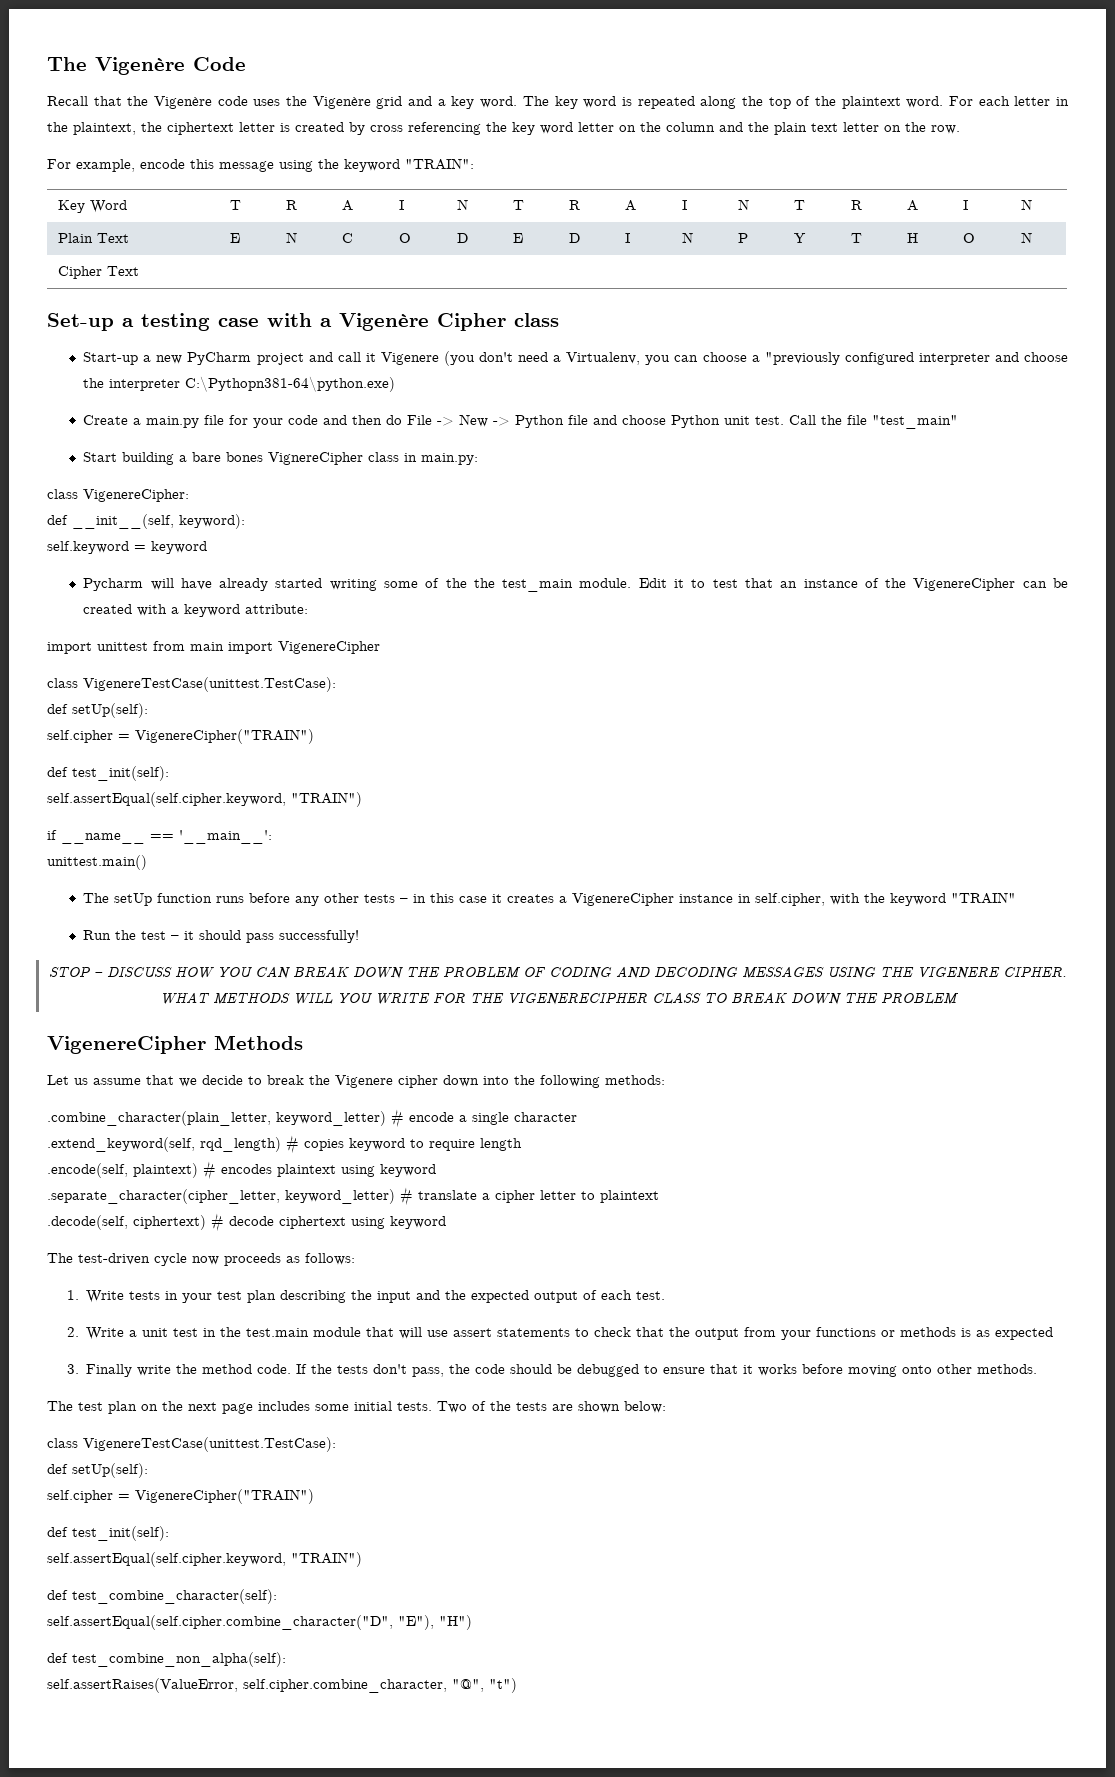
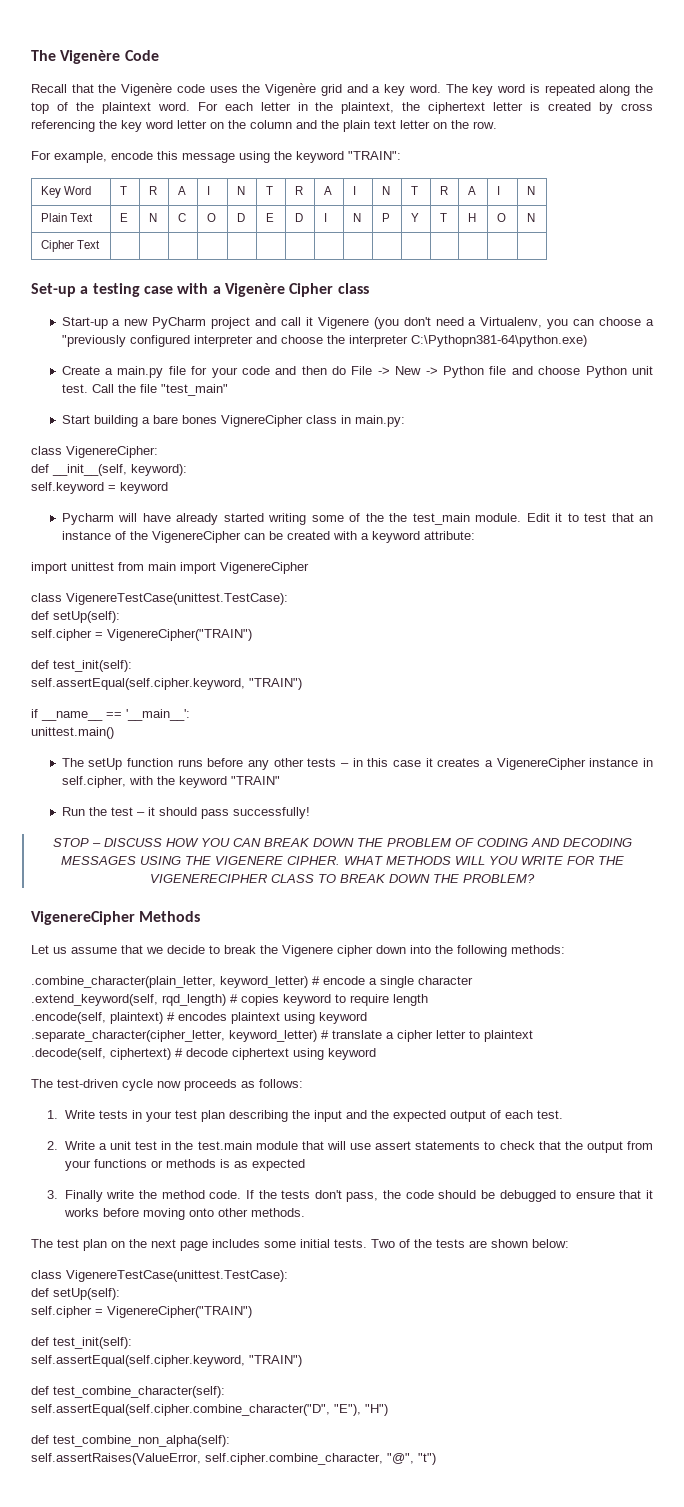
- WHAT METHODS WILL YOU WRITE FOR THE VIGENERECIPHER CLASS TO BREAK DOWN THE PROBLEM
+ WHAT METHODS WILL YOU WRITE FOR THE VIGENERECIPHER CLASS TO BREAK DOWN THE PROBLEM?

